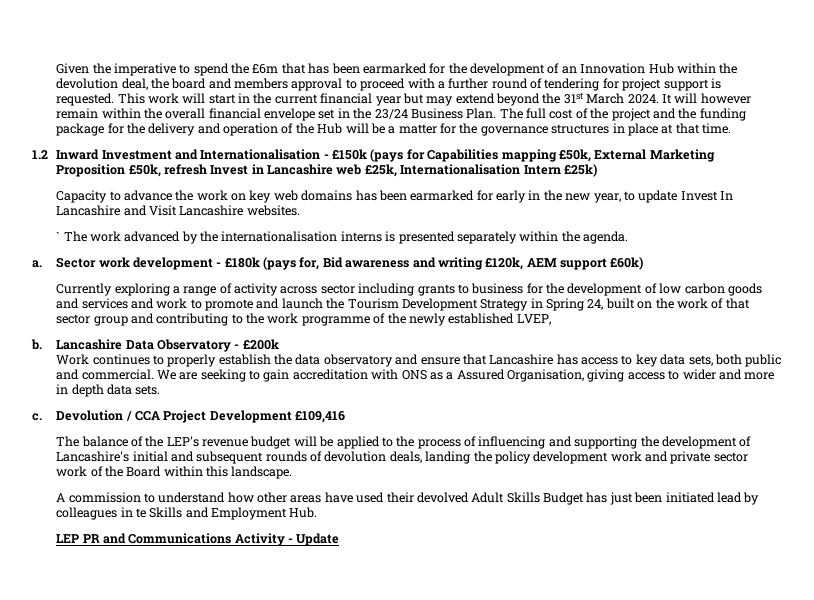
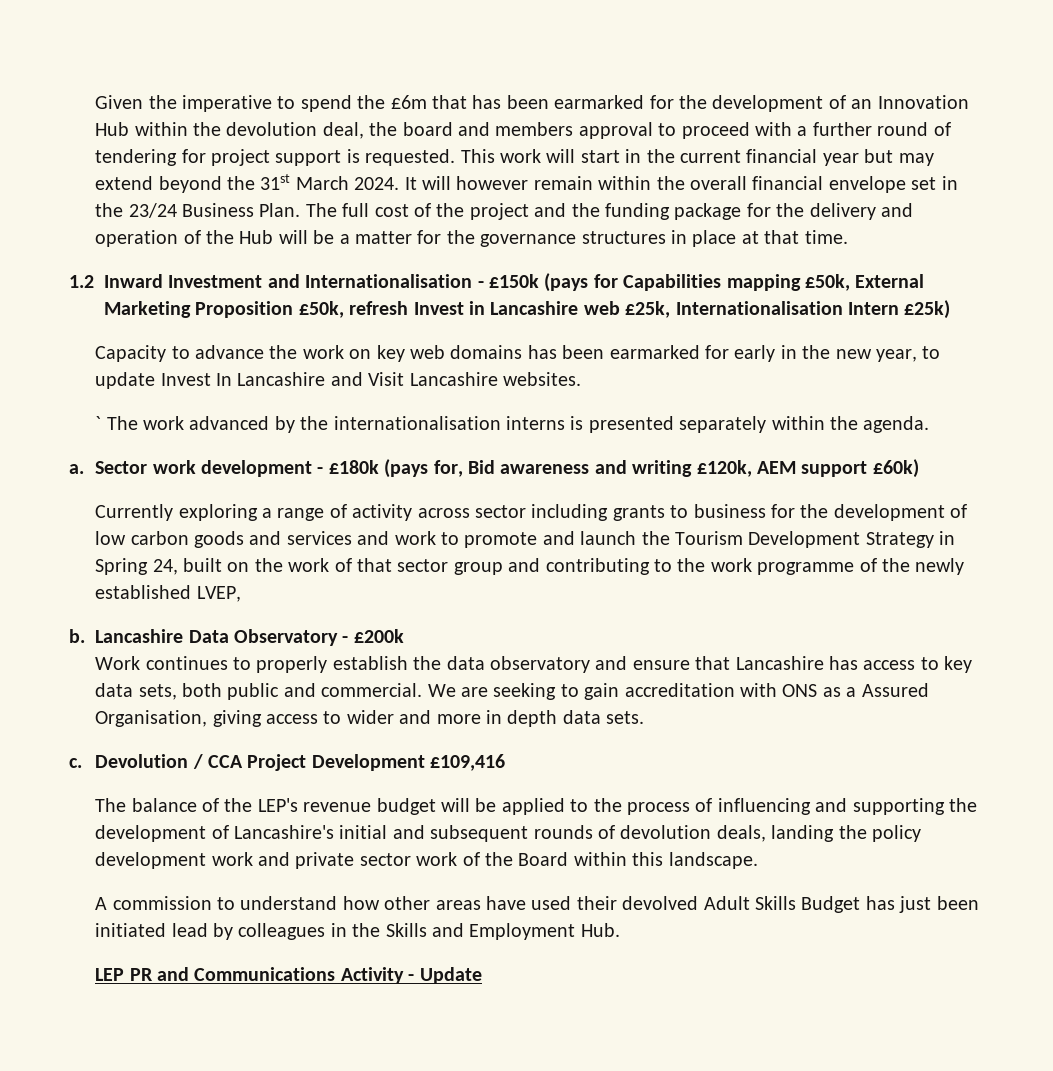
- A commission to understand how other areas have used their devolved Adult Skills Budget has just been initiated lead by colleagues in te Skills and Employment Hub.
+ A commission to understand how other areas have used their devolved Adult Skills Budget has just been initiated lead by colleagues in the Skills and Employment Hub.

